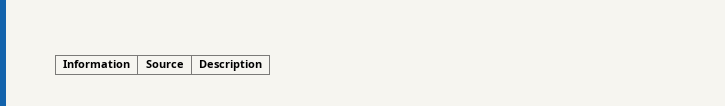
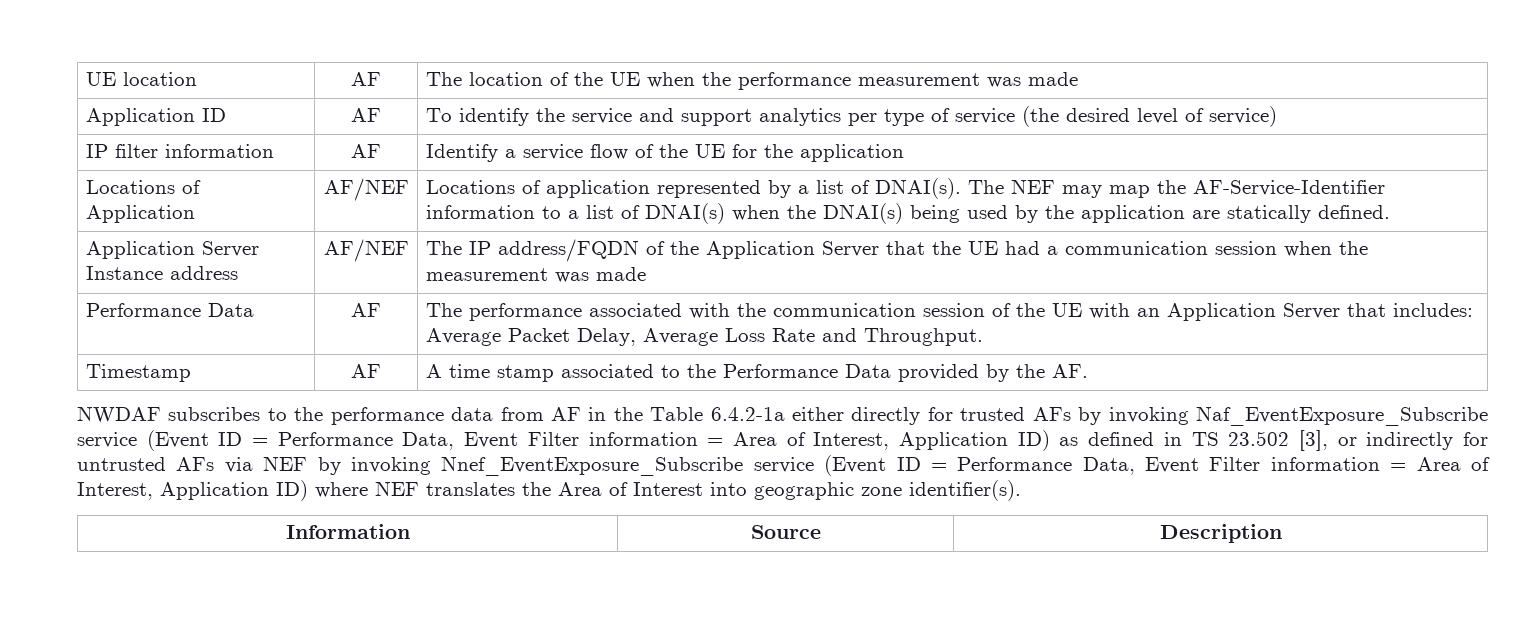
+ UE location | AF | The location of the UE when the performance measurement was made
+ Application ID | AF | To identify the service and support analytics per type of service (the desired level of service)
+ IP filter information | AF | Identify a service flow of the UE for the application
+ Locations of Application | AF/NEF | Locations of application represented by a list of DNAI(s). The NEF may map the AF-Service-Identifier information to a list of DNAI(s) when the DNAI(s) being used by the application are statically defined.
+ Application Server Instance address | AF/NEF | The IP address/FQDN of the Application Server that the UE had a communication session when the measurement was made
+ Performance Data | AF | The performance associated with the communication session of the UE with an Application Server that includes: Average Packet Delay, Average Loss Rate and Throughput.
+ Timestamp | AF | A time stamp associated to the Performance Data provided by the AF.
+ NWDAF subscribes to the performance data from AF in the Table 6.4.2-1a either directly for trusted AFs by invoking Naf_EventExposure_Subscribe service (Event ID = Performance Data, Event Filter information = Area of Interest, Application ID) as defined in TS 23.502 [3], or indirectly for untrusted AFs via NEF by invoking Nnef_EventExposure_Subscribe service (Event ID = Performance Data, Event Filter information = Area of Interest, Application ID) where NEF translates the Area of Interest into geographic zone identifier(s).

